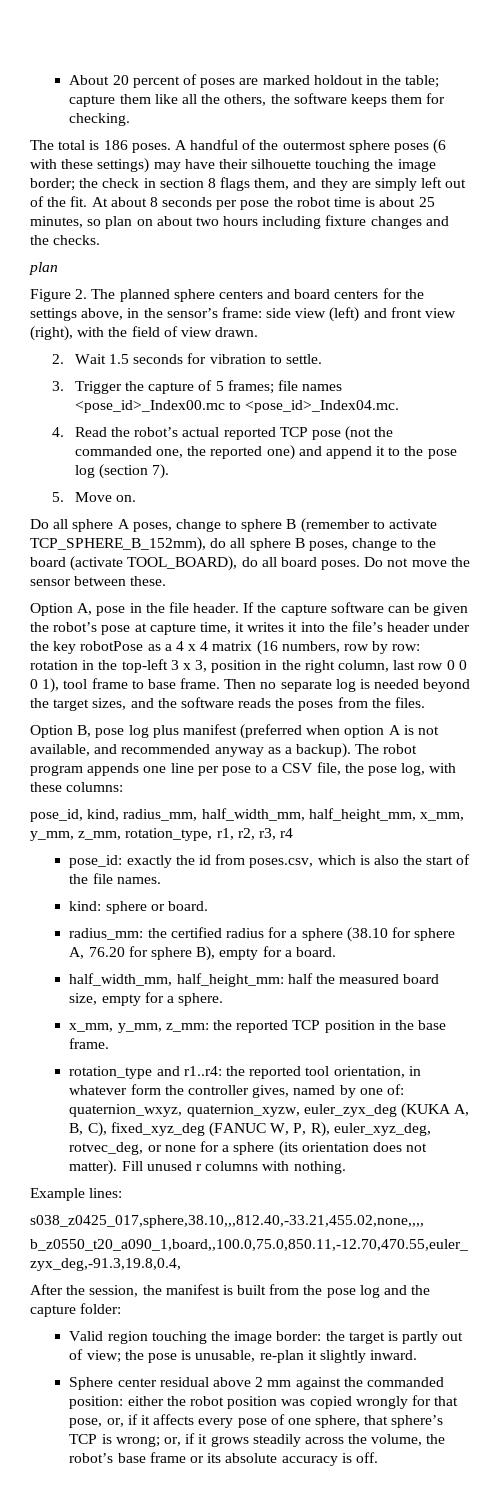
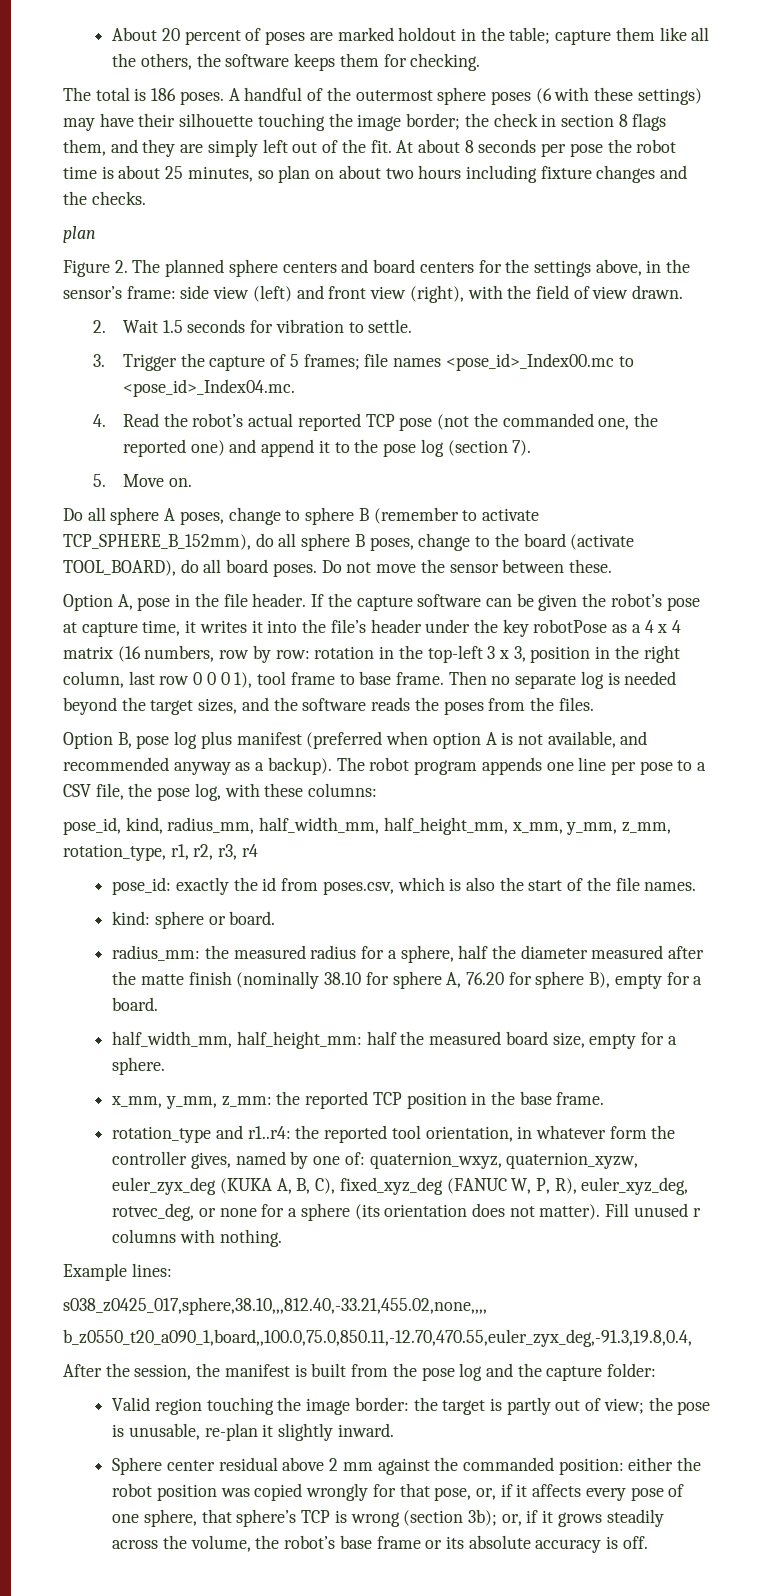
- radius_mm: the certified radius for a sphere (38.10 for sphere A, 76.20 for sphere B), empty for a board.
+ radius_mm: the measured radius for a sphere, half the diameter measured after the matte finish (nominally 38.10 for sphere A, 76.20 for sphere B), empty for a board.
- Sphere center residual above 2 mm against the commanded position: either the robot position was copied wrongly for that pose, or, if it affects every pose of one sphere, that sphere’s TCP is wrong; or, if it grows steadily across the volume, the robot’s base frame or its absolute accuracy is off.
+ Sphere center residual above 2 mm against the commanded position: either the robot position was copied wrongly for that pose, or, if it affects every pose of one sphere, that sphere’s TCP is wrong (section 3b); or, if it grows steadily across the volume, the robot’s base frame or its absolute accuracy is off.

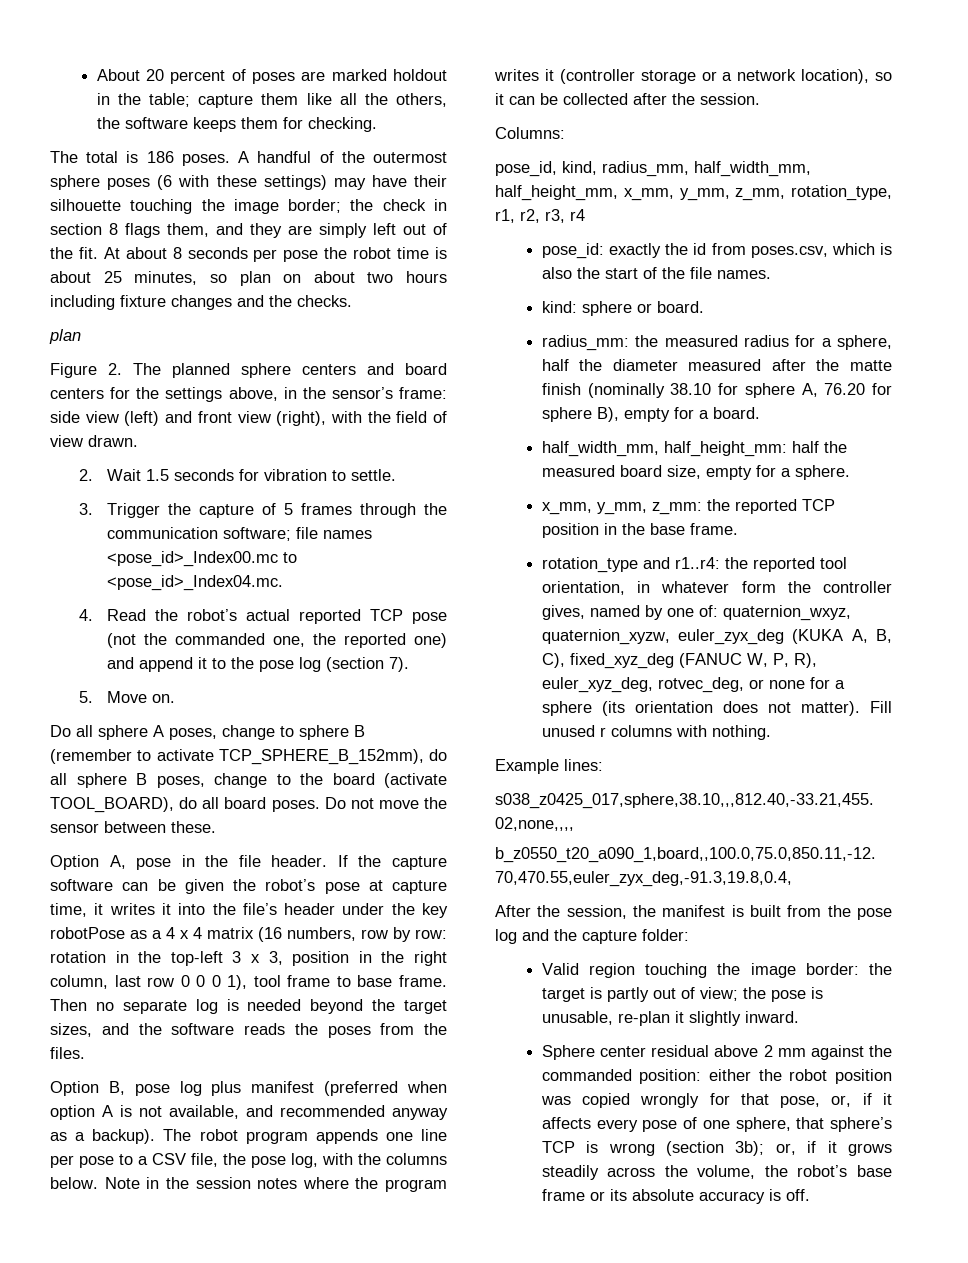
- 3. Trigger the capture of 5 frames; file names <pose_id>_Index00.mc to <pose_id>_Index04.mc.
+ 3. Trigger the capture of 5 frames through the communication software; file names <pose_id>_Index00.mc to <pose_id>_Index04.mc.
- The robot program appends one line per pose to a CSV file, the pose log, with these columns:
+ The robot program appends one line per pose to a CSV file, the pose log, with the columns below. Note in the session notes where the program writes it (controller storage or a network location), so it can be collected after the session.
+ Columns:

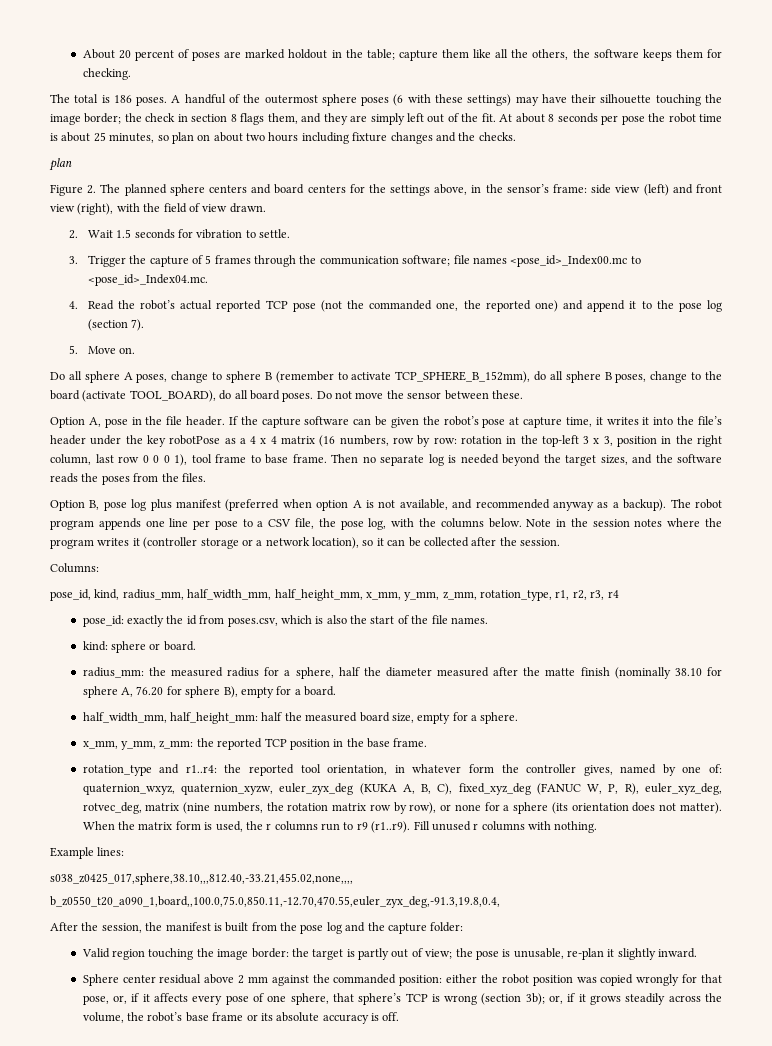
- rotation_type and r1..r4: the reported tool orientation, in whatever form the controller gives, named by one of: quaternion_wxyz, quaternion_xyzw, euler_zyx_deg (KUKA A, B, C), fixed_xyz_deg (FANUC W, P, R), euler_xyz_deg, rotvec_deg, or none for a sphere (its orientation does not matter).
+ rotation_type and r1..r4: the reported tool orientation, in whatever form the controller gives, named by one of: quaternion_wxyz, quaternion_xyzw, euler_zyx_deg (KUKA A, B, C), fixed_xyz_deg (FANUC W, P, R), euler_xyz_deg, rotvec_deg, matrix (nine numbers, the rotation matrix row by row), or none for a sphere (its orientation does not matter).
- Fill unused r columns with nothing.
+ When the matrix form is used, the r columns run to r9 (r1..r9). Fill unused r columns with nothing.

